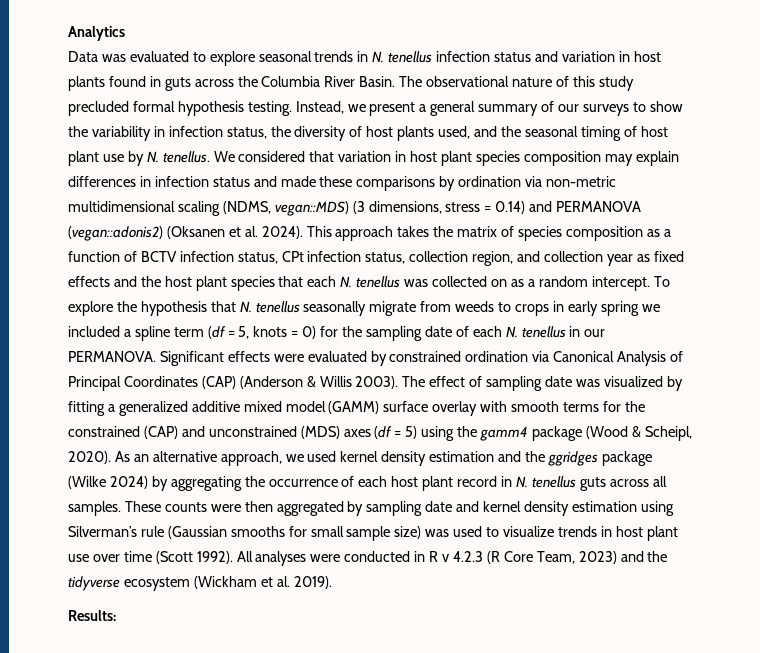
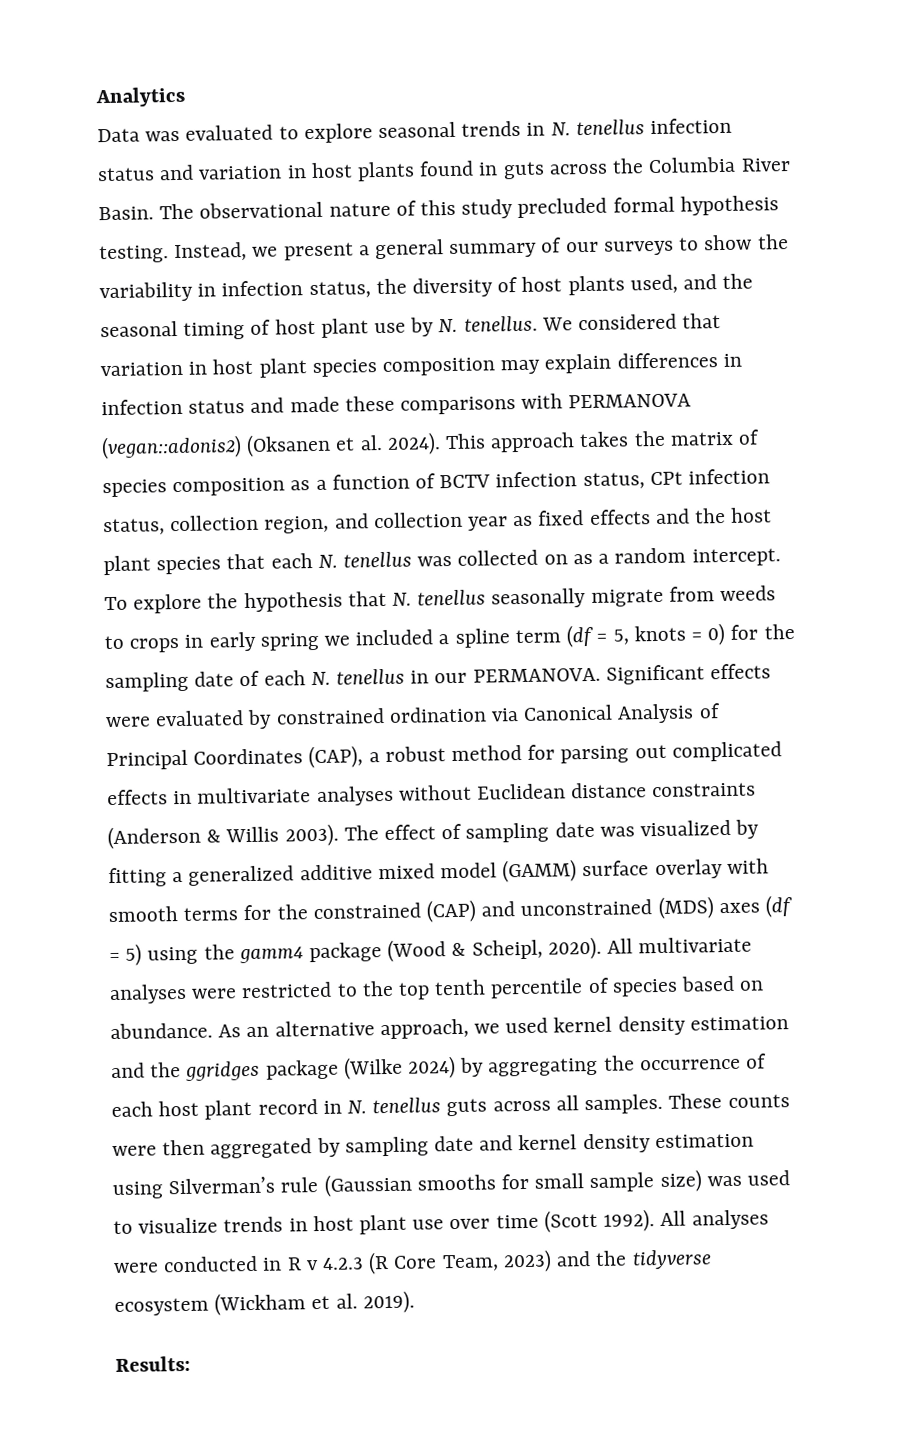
- We considered that variation in host plant species composition may explain differences in infection status and made these comparisons by ordination via non-metric multidimensional scaling (NDMS, vegan::MDS) (3 dimensions, stress = 0.14) and PERMANOVA (vegan::adonis2) (Oksanen et al. 2024).
+ We considered that variation in host plant species composition may explain differences in infection status and made these comparisons with PERMANOVA (vegan::adonis2) (Oksanen et al. 2024).
- Significant effects were evaluated by constrained ordination via Canonical Analysis of Principal Coordinates (CAP) (Anderson & Willis 2003).
+ Significant effects were evaluated by constrained ordination via Canonical Analysis of Principal Coordinates (CAP), a robust method for parsing out complicated effects in multivariate analyses without Euclidean distance constraints (Anderson & Willis 2003).
+ All multivariate analyses were restricted to the top tenth percentile of species based on abundance.

